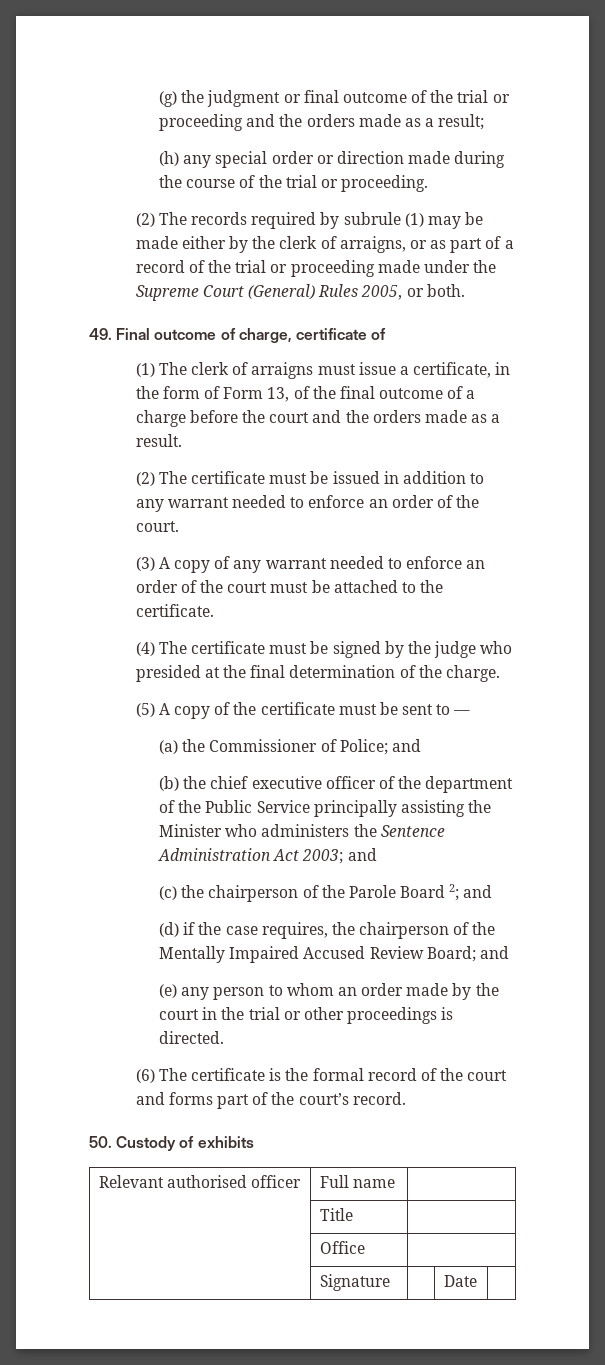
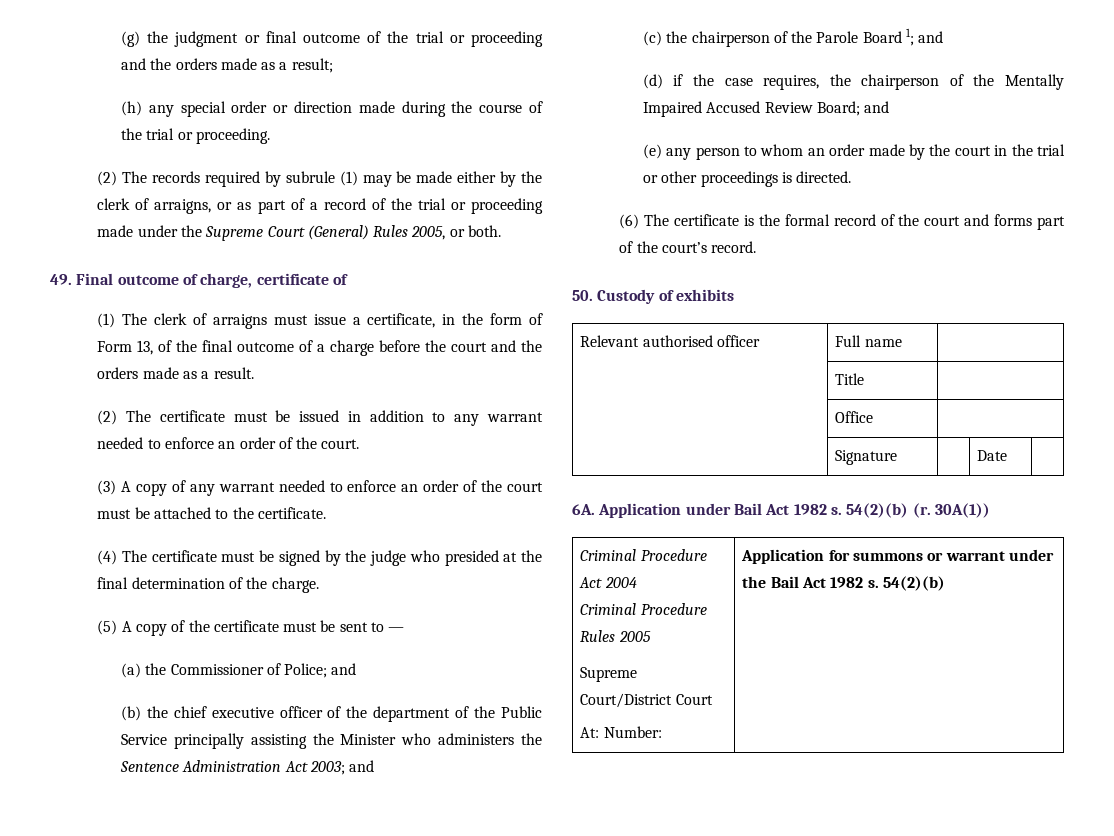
- (c) the chairperson of the Parole Board 2; and
+ (c) the chairperson of the Parole Board 1; and
+ 6A. Application under Bail Act 1982 s. 54(2)(b) (r. 30A(1))
+ Criminal Procedure Act 2004
+ Criminal Procedure Rules 2005
+ Supreme Court/District Court
+ At: Number: | Application for summons or warrant under the Bail Act 1982 s. 54(2)(b)

